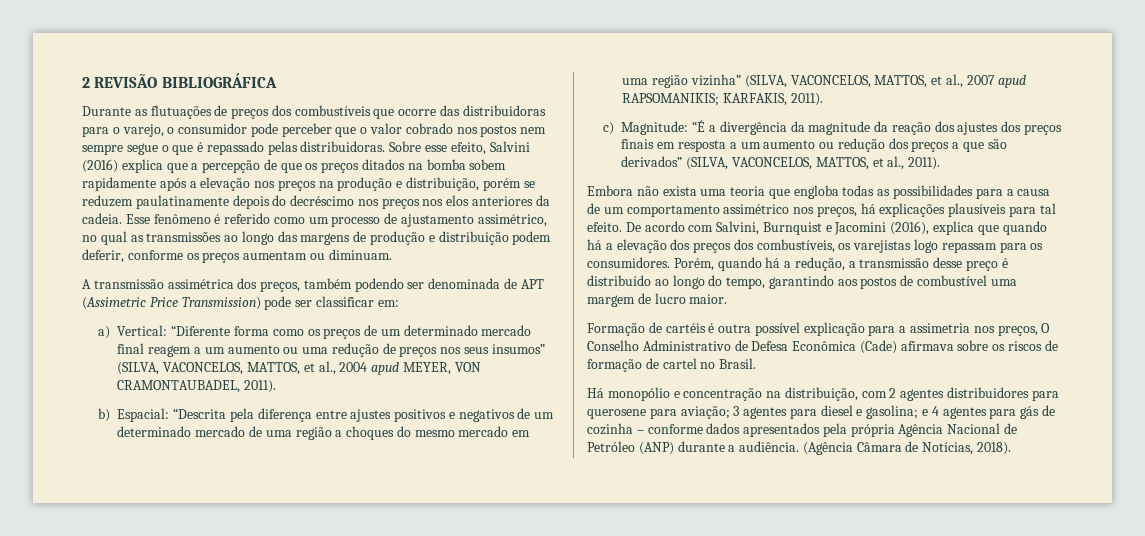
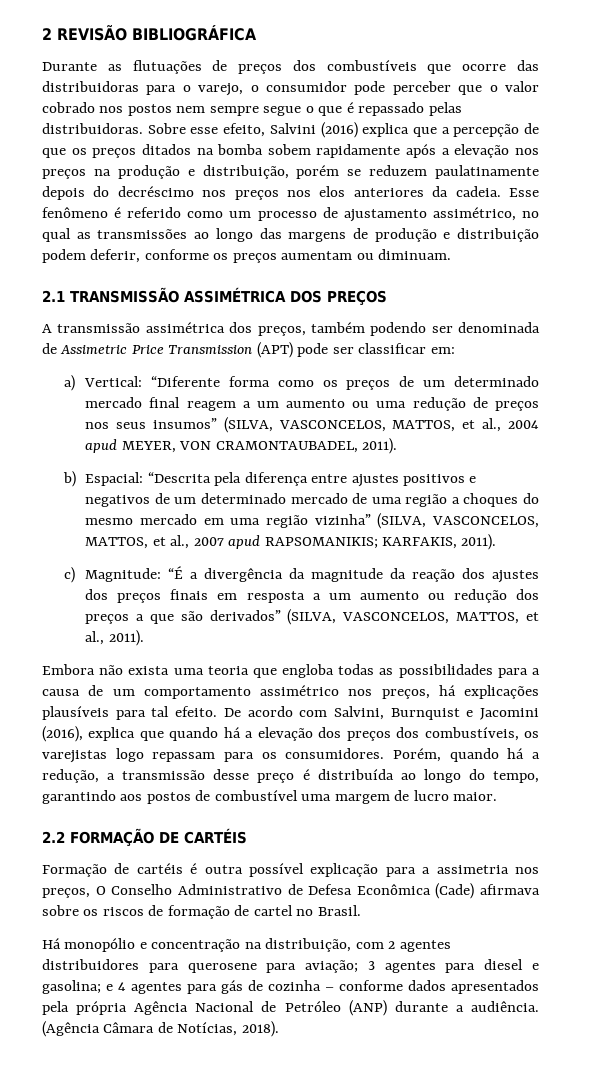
+ 2.1 TRANSMISSÃO ASSIMÉTRICA DOS PREÇOS
- A transmissão assimétrica dos preços, também podendo ser denominada de APT (Assimetric Price Transmission) pode ser classificar em:
+ A transmissão assimétrica dos preços, também podendo ser denominada de Assimetric Price Transmission (APT) pode ser classificar em:
- a) Vertical: “Diferente forma como os preços de um determinado mercado final reagem a um aumento ou uma redução de preços nos seus insumos” (SILVA, VACONCELOS, MATTOS, et al., 2004 apud MEYER, VON CRAMONTAUBADEL, 2011).
+ a) Vertical: “Diferente forma como os preços de um determinado mercado final reagem a um aumento ou uma redução de preços nos seus insumos” (SILVA, VASCONCELOS, MATTOS, et al., 2004 apud MEYER, VON CRAMONTAUBADEL, 2011).
- b) Espacial: “Descrita pela diferença entre ajustes positivos e negativos de um determinado mercado de uma região a choques do mesmo mercado em uma região vizinha” (SILVA, VACONCELOS, MATTOS, et al., 2007 apud RAPSOMANIKIS; KARFAKIS, 2011).
+ b) Espacial: “Descrita pela diferença entre ajustes positivos e negativos de um determinado mercado de uma região a choques do mesmo mercado em uma região vizinha” (SILVA, VASCONCELOS, MATTOS, et al., 2007 apud RAPSOMANIKIS; KARFAKIS, 2011).
- c) Magnitude: “É a divergência da magnitude da reação dos ajustes dos preços finais em resposta a um aumento ou redução dos preços a que são derivados” (SILVA, VACONCELOS, MATTOS, et al., 2011).
+ c) Magnitude: “É a divergência da magnitude da reação dos ajustes dos preços finais em resposta a um aumento ou redução dos preços a que são derivados” (SILVA, VASCONCELOS, MATTOS, et al., 2011).
- Porém, quando há a redução, a transmissão desse preço é distribuído ao longo do tempo, garantindo aos postos de combustível uma margem de lucro maior.
+ Porém, quando há a redução, a transmissão desse preço é distribuída ao longo do tempo, garantindo aos postos de combustível uma margem de lucro maior.
+ 2.2 FORMAÇÃO DE CARTÉIS

